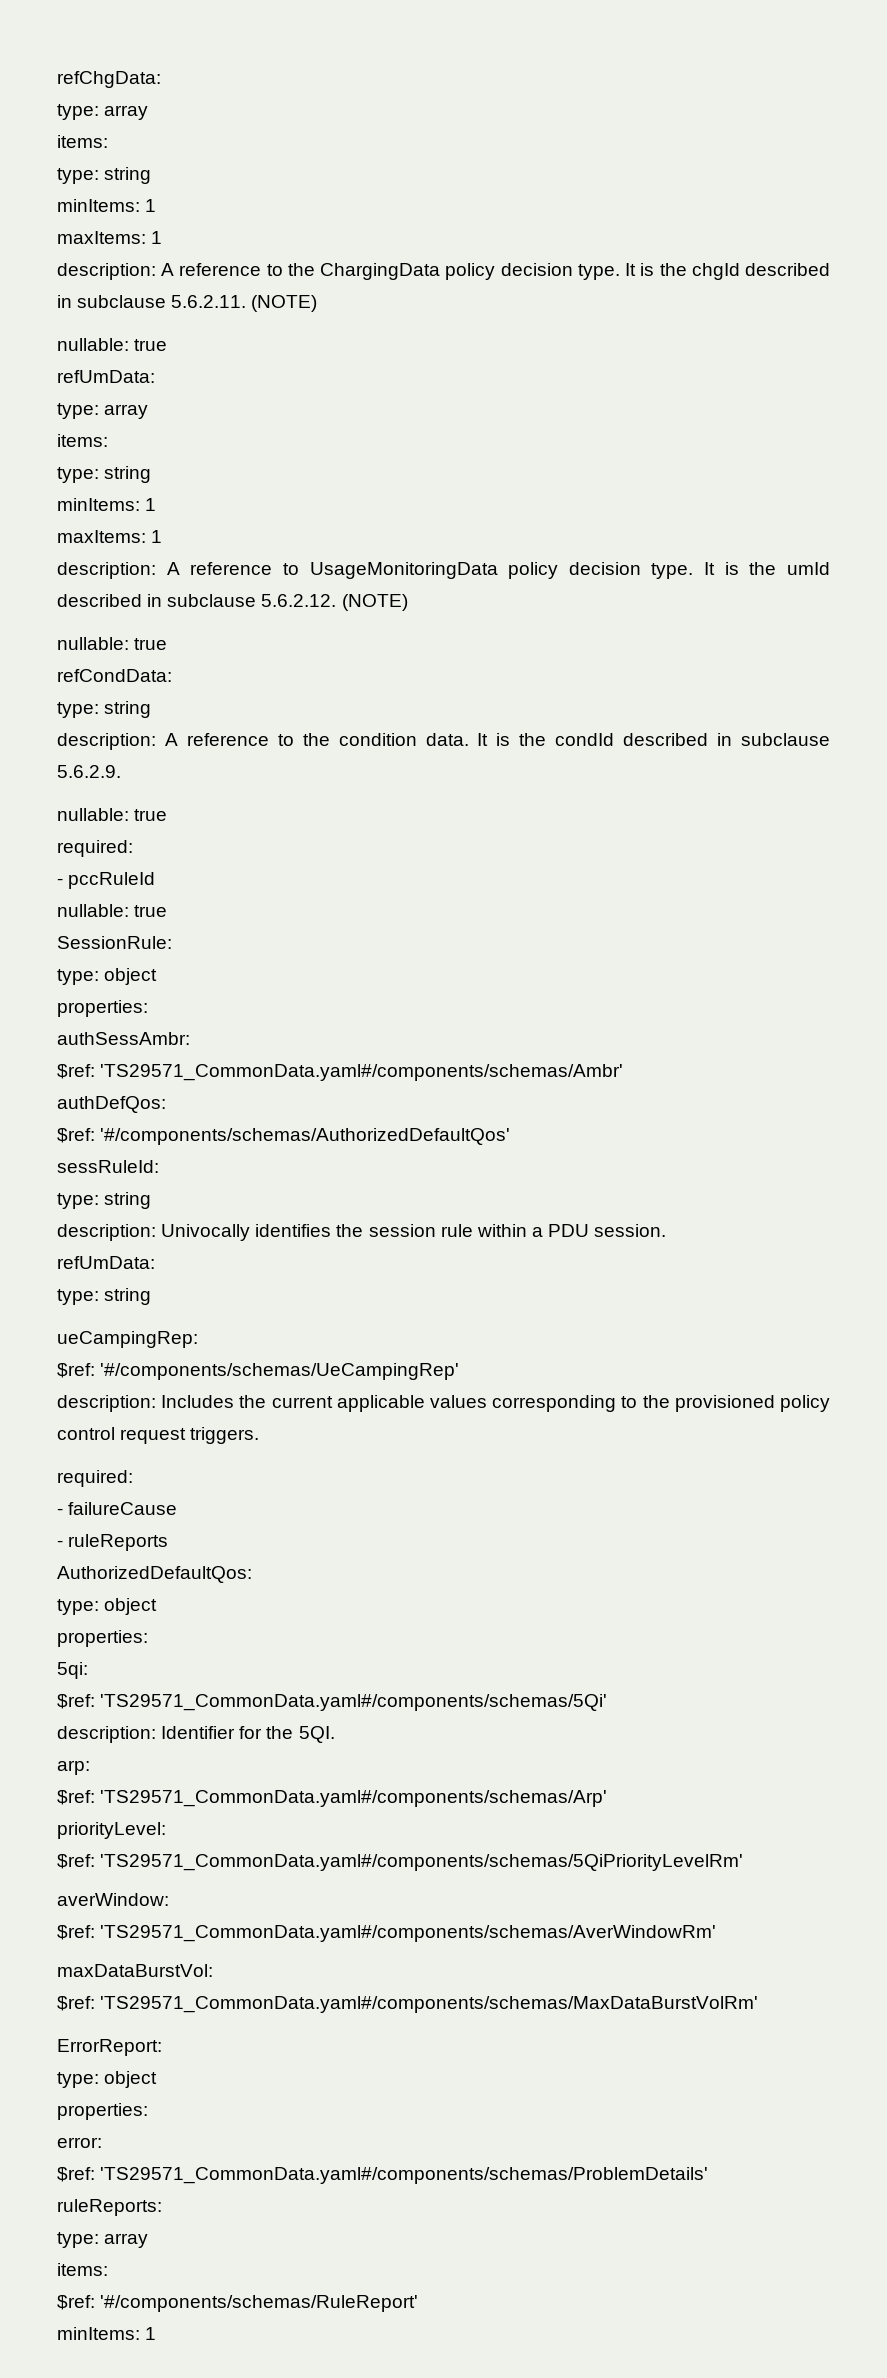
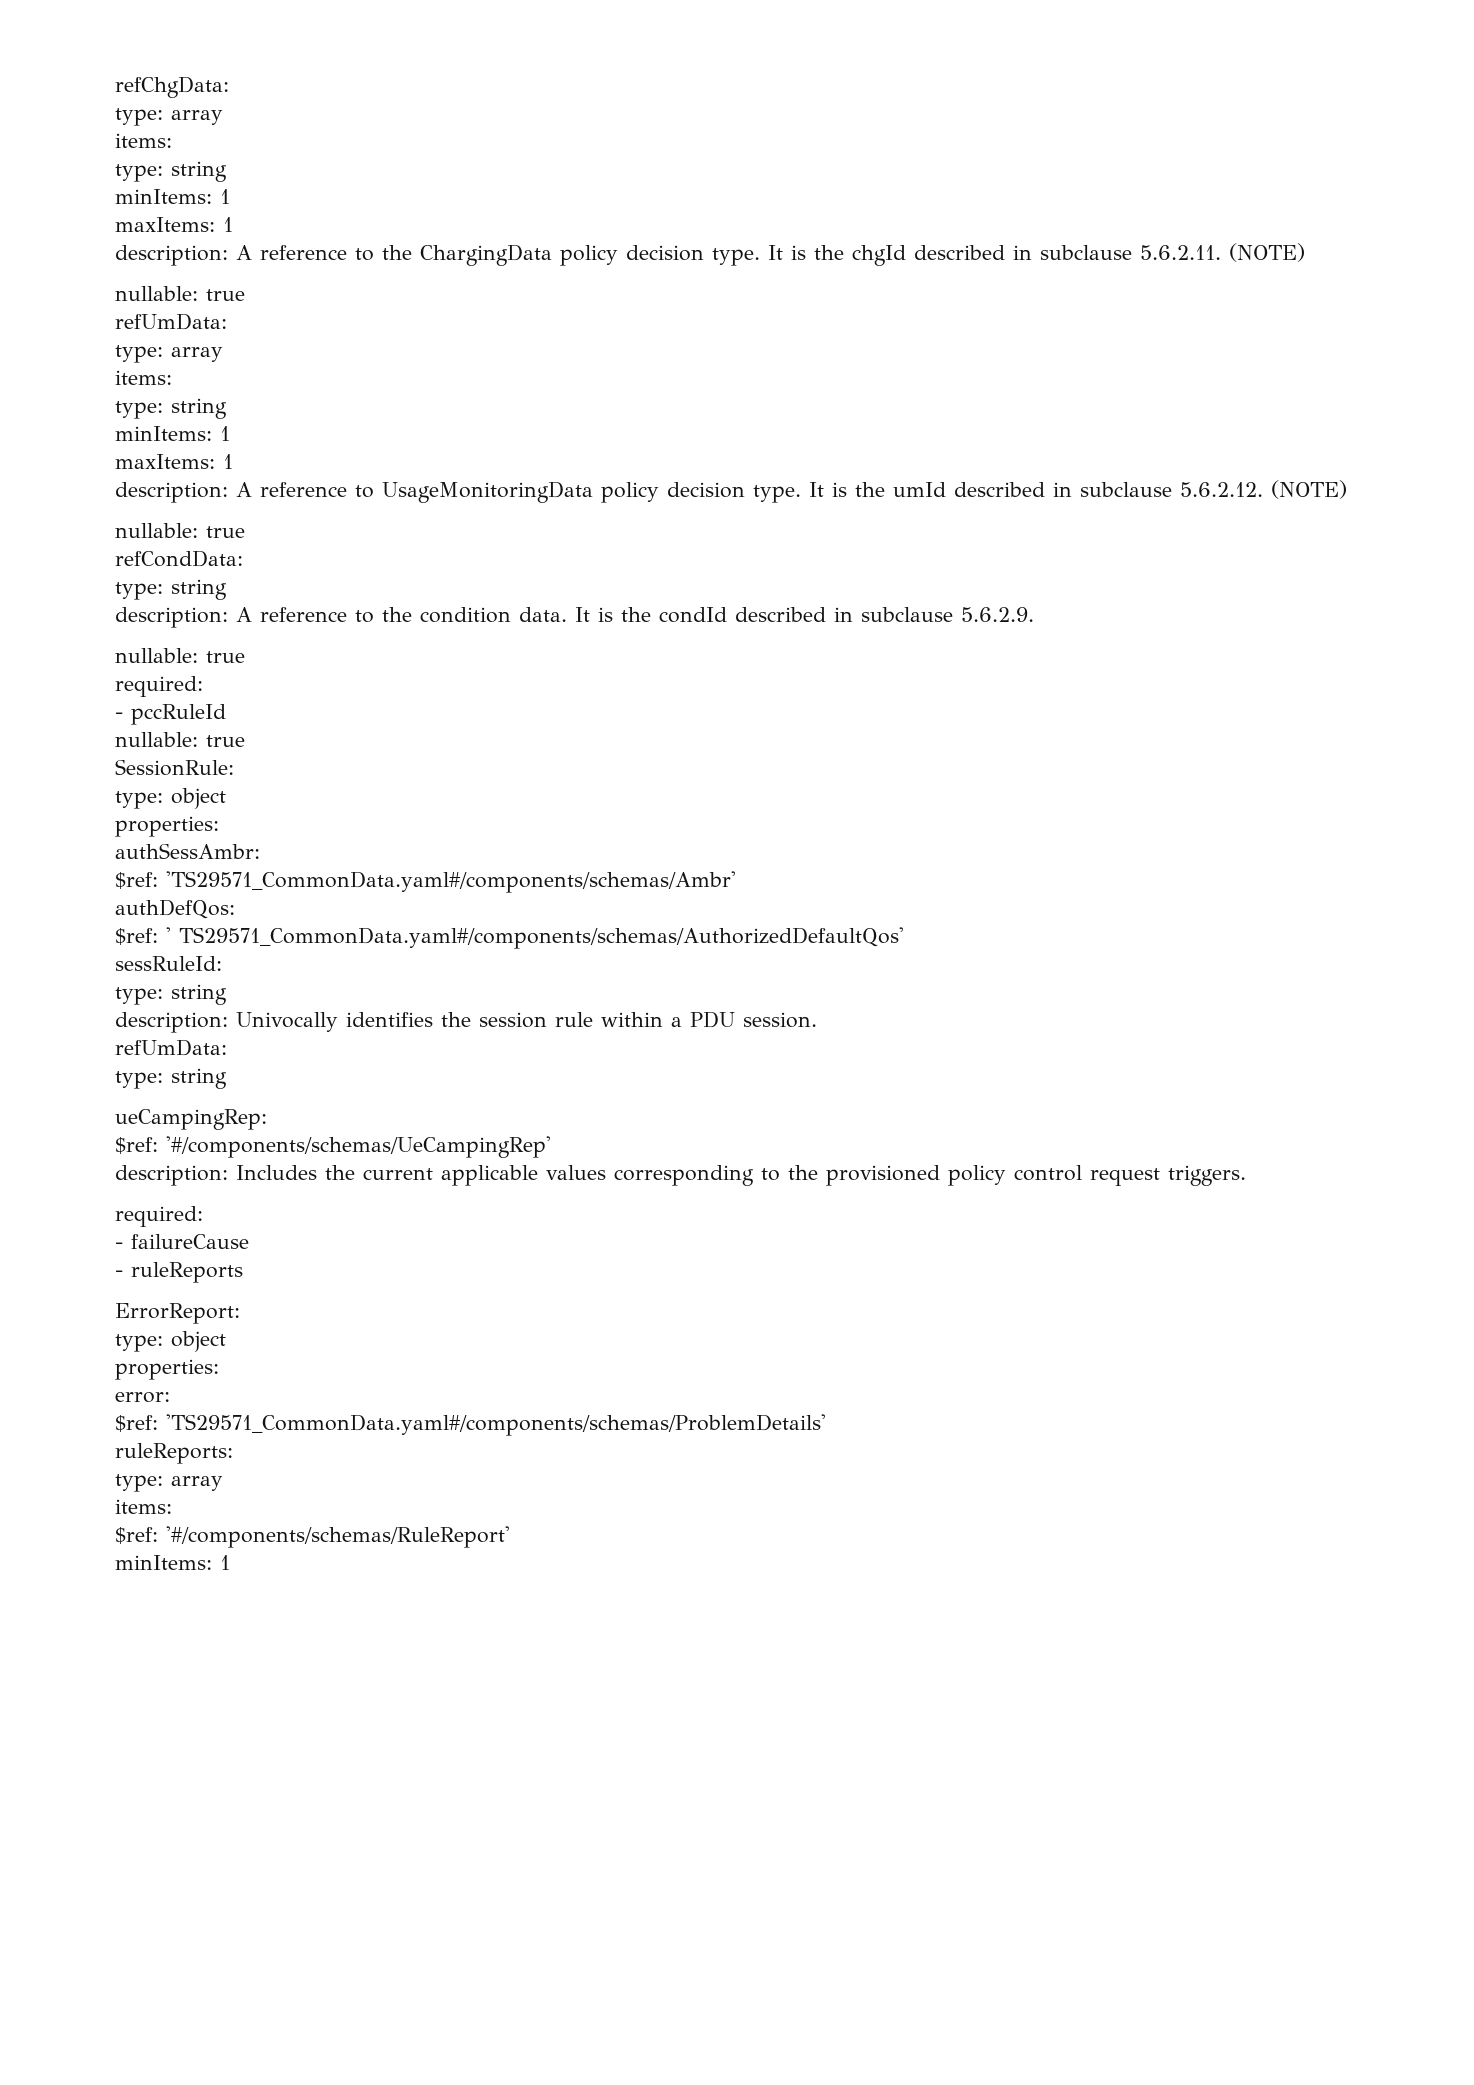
- $ref: '#/components/schemas/AuthorizedDefaultQos'
+ $ref: ' TS29571_CommonData.yaml#/components/schemas/AuthorizedDefaultQos'
- AuthorizedDefaultQos:
- type: object
- properties:
- 5qi:
- $ref: 'TS29571_CommonData.yaml#/components/schemas/5Qi'
- description: Identifier for the 5QI.
- arp:
- $ref: 'TS29571_CommonData.yaml#/components/schemas/Arp'
- priorityLevel:
- $ref: 'TS29571_CommonData.yaml#/components/schemas/5QiPriorityLevelRm'
- averWindow:
- $ref: 'TS29571_CommonData.yaml#/components/schemas/AverWindowRm'
- maxDataBurstVol:
- $ref: 'TS29571_CommonData.yaml#/components/schemas/MaxDataBurstVolRm'

